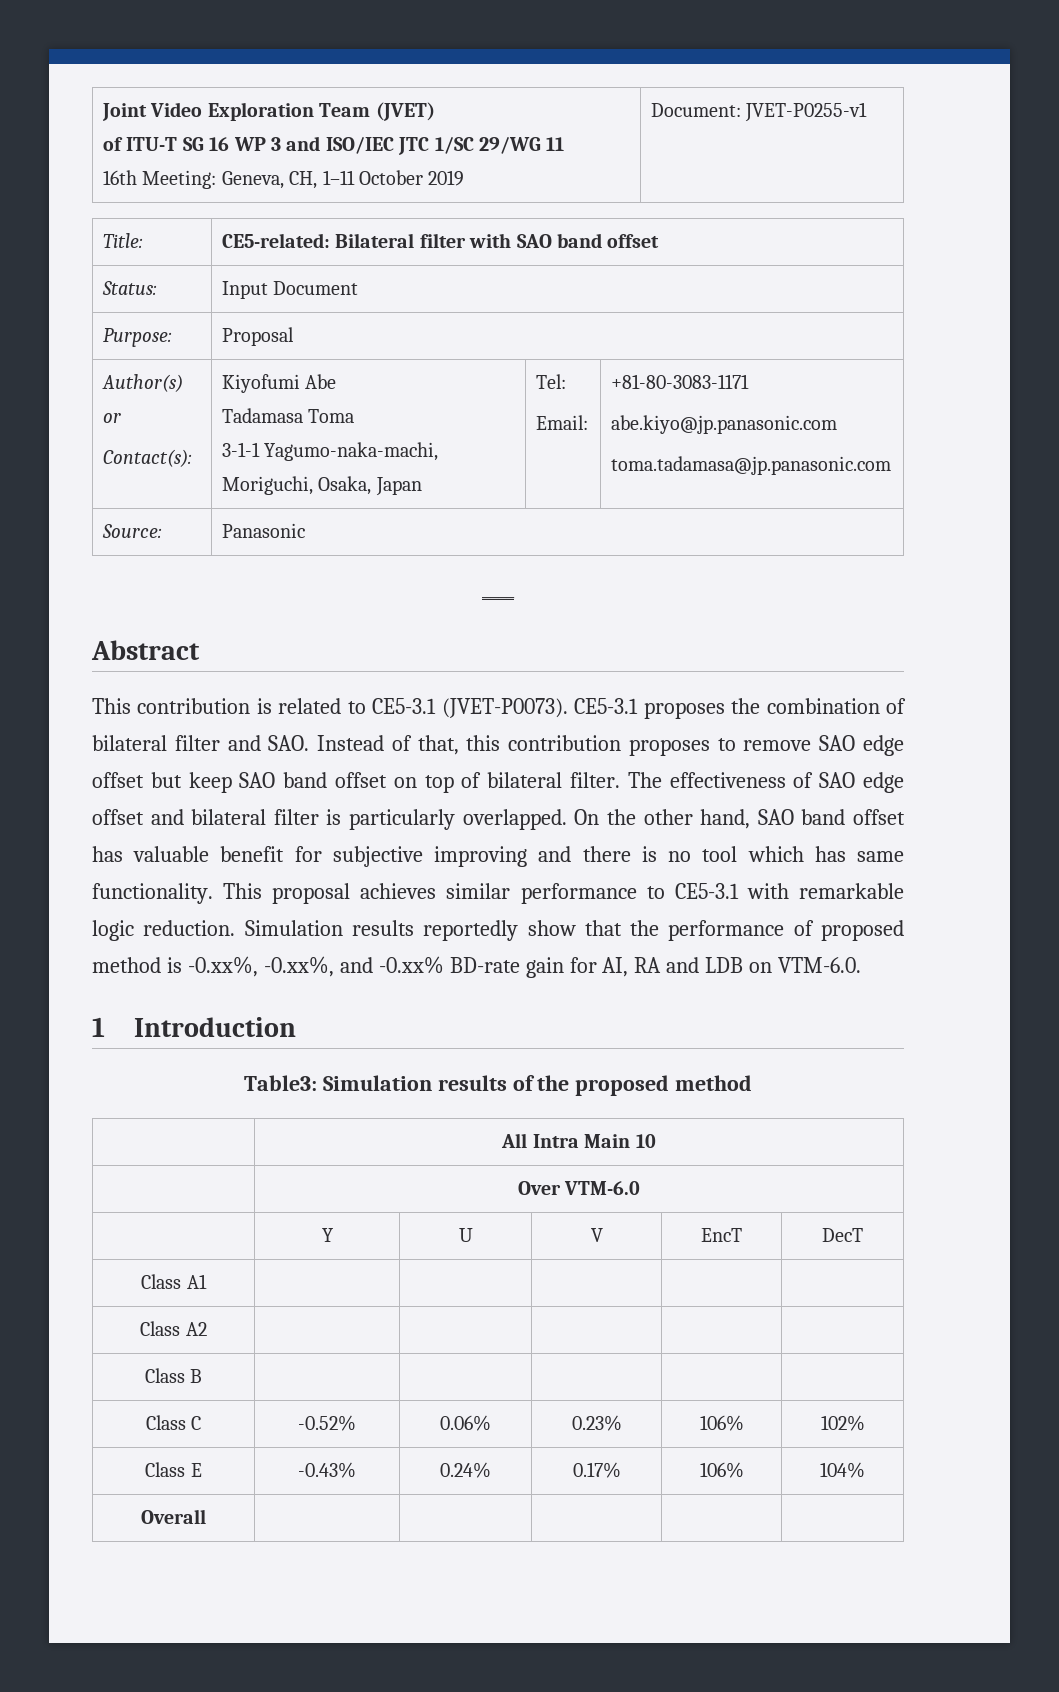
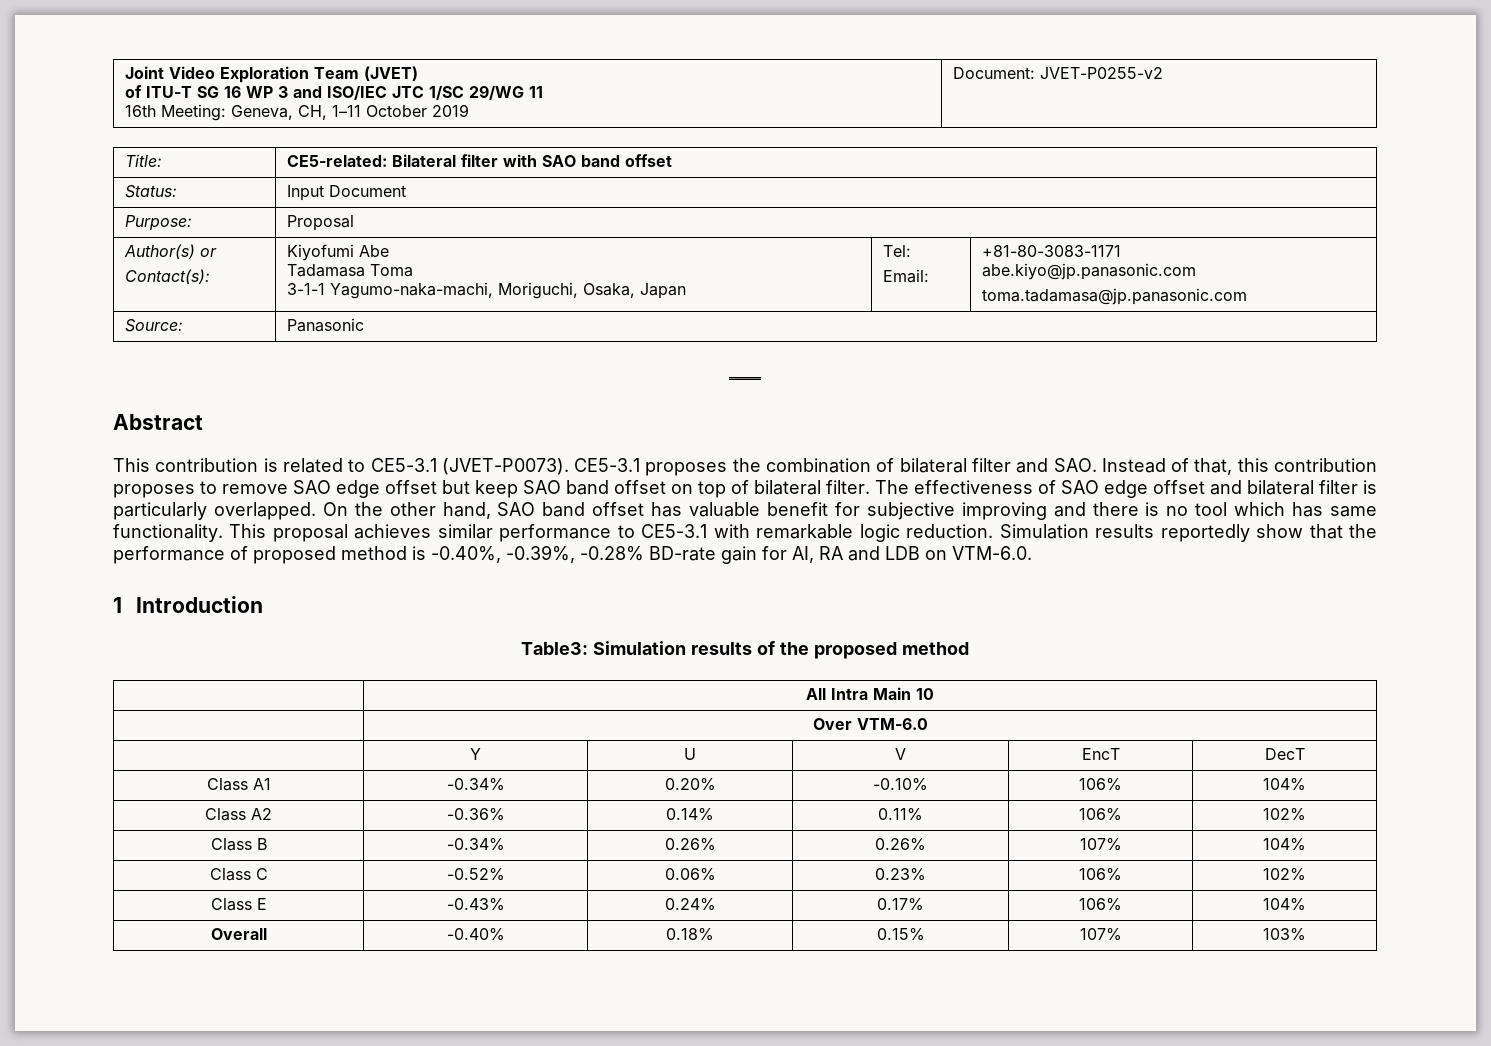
  Joint Video Exploration Team (JVET)
  of ITU-T SG 16 WP 3 and ISO/IEC JTC 1/SC 29/WG 11
- 16th Meeting: Geneva, CH, 1–11 October 2019 | Document: JVET-P0255-v1
+ 16th Meeting: Geneva, CH, 1–11 October 2019 | Document: JVET-P0255-v2
- Simulation results reportedly show that the performance of proposed method is -0.xx%, -0.xx%, and -0.xx% BD-rate gain for AI, RA and LDB on VTM-6.0.
+ Simulation results reportedly show that the performance of proposed method is -0.40%, -0.39%, -0.28% BD-rate gain for AI, RA and LDB on VTM-6.0.
- Class A1 | | | | |
- Class A2 | | | | |
- Class B | | | | |
+ Class A1 | -0.34% | 0.20% | -0.10% | 106% | 104%
+ Class A2 | -0.36% | 0.14% | 0.11% | 106% | 102%
+ Class B | -0.34% | 0.26% | 0.26% | 107% | 104%
- Overall | | | | |
+ Overall | -0.40% | 0.18% | 0.15% | 107% | 103%

